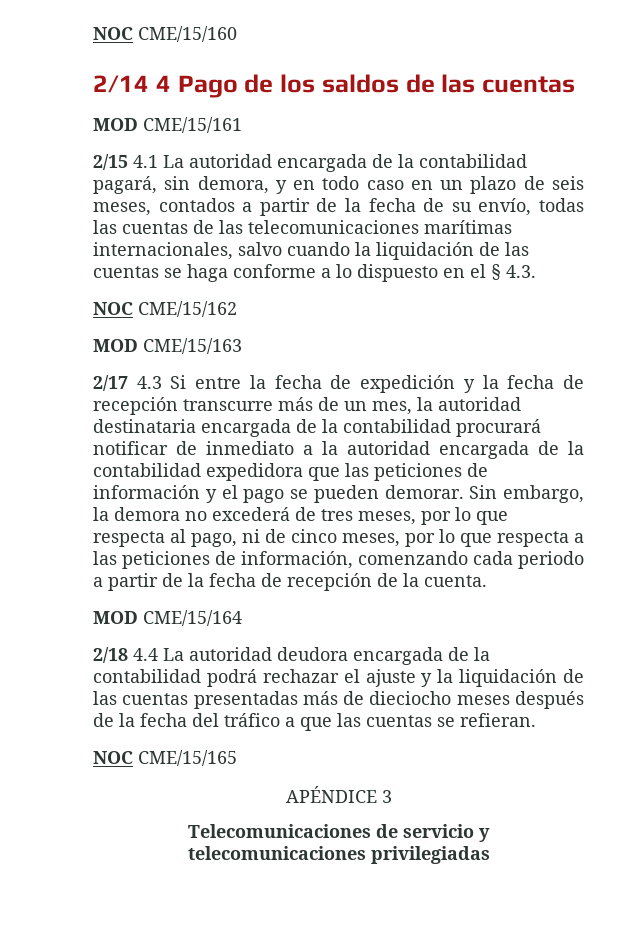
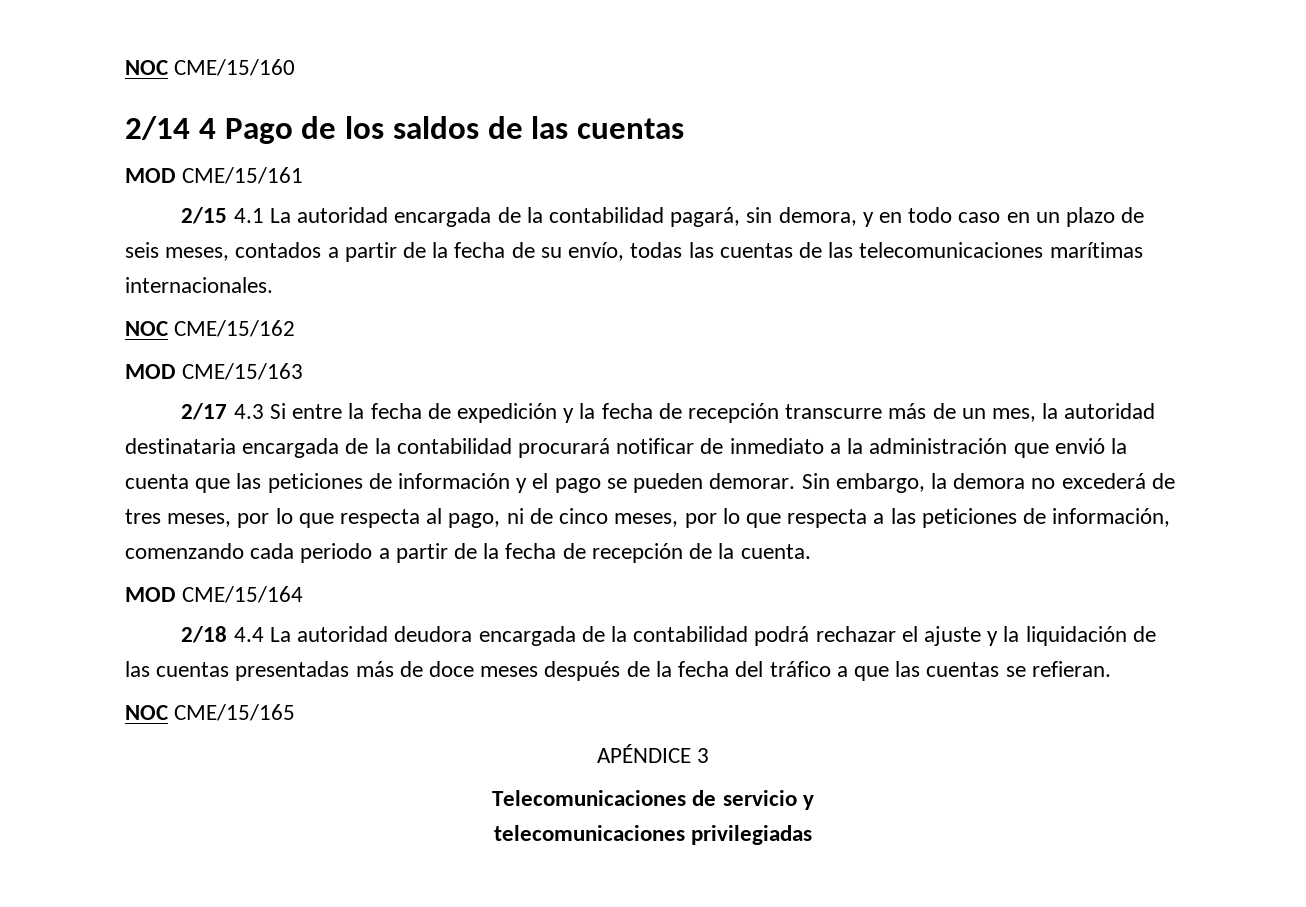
- 2/15 4.1 La autoridad encargada de la contabilidad pagará, sin demora, y en todo caso en un plazo de seis meses, contados a partir de la fecha de su envío, todas las cuentas de las telecomunicaciones marítimas internacionales, salvo cuando la liquidación de las cuentas se haga conforme a lo dispuesto en el § 4.3.
+ 2/15 4.1 La autoridad encargada de la contabilidad pagará, sin demora, y en todo caso en un plazo de seis meses, contados a partir de la fecha de su envío, todas las cuentas de las telecomunicaciones marítimas internacionales.
- 2/17 4.3 Si entre la fecha de expedición y la fecha de recepción transcurre más de un mes, la autoridad destinataria encargada de la contabilidad procurará notificar de inmediato a la autoridad encargada de la contabilidad expedidora que las peticiones de información y el pago se pueden demorar.
+ 2/17 4.3 Si entre la fecha de expedición y la fecha de recepción transcurre más de un mes, la autoridad destinataria encargada de la contabilidad procurará notificar de inmediato a la administración que envió la cuenta que las peticiones de información y el pago se pueden demorar.
- 2/18 4.4 La autoridad deudora encargada de la contabilidad podrá rechazar el ajuste y la liquidación de las cuentas presentadas más de dieciocho meses después de la fecha del tráfico a que las cuentas se refieran.
+ 2/18 4.4 La autoridad deudora encargada de la contabilidad podrá rechazar el ajuste y la liquidación de las cuentas presentadas más de doce meses después de la fecha del tráfico a que las cuentas se refieran.

